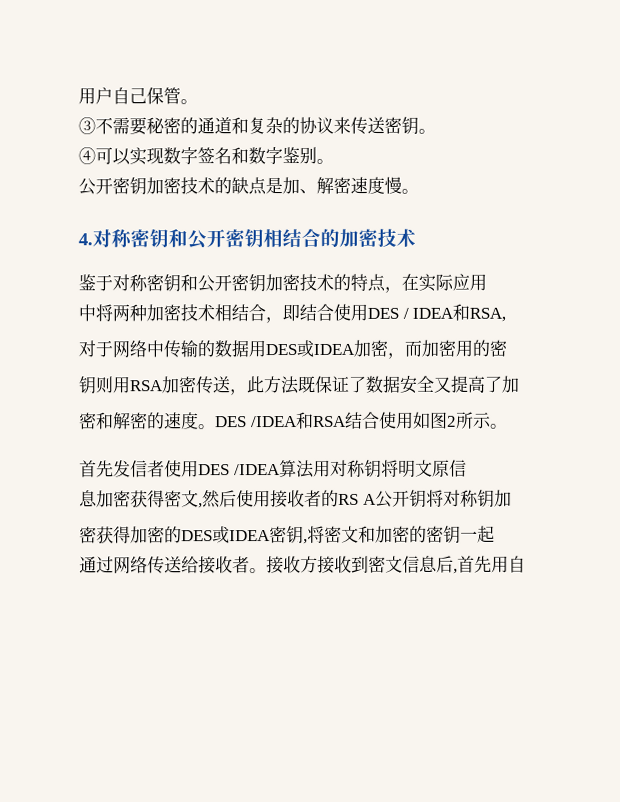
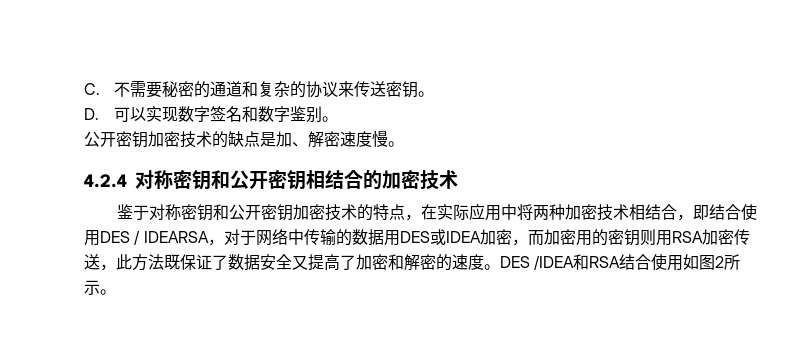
- 用户自己保管。
- ③不需要秘密的通道和复杂的协议来传送密钥。
+ C.不需要秘密的通道和复杂的协议来传送密钥。
- ④可以实现数字签名和数字鉴别。
+ D.可以实现数字签名和数字鉴别。
- 4.对称密钥和公开密钥相结合的加密技术
+ 4.2.4对称密钥和公开密钥相结合的加密技术
- 鉴于对称密钥和公开密钥加密技术的特点，在实际应用
- 中将两种加密技术相结合，即结合使用DES / IDEA和RSA,
- 对于网络中传输的数据用DES或IDEA加密，而加密用的密
- 钥则用RSA加密传送，此方法既保证了数据安全又提高了加
- 密和解密的速度。
+ 鉴于对称密钥和公开密钥加密技术的特点，在实际应用中将两种加密技术相结合，即结合使用DES / IDEARSA，对于网络中传输的数据用DES或IDEA加密，而加密用的密钥则用RSA加密传送，此方法既保证了数据安全又提高了加密和解密的速度。
- 首先发信者使用DES /IDEA算法用对称钥将明文原信
- 息加密获得密文,然后使用接收者的RS A公开钥将对称钥加
- 密获得加密的DES或IDEA密钥,将密文和加密的密钥一起
- 通过网络传送给接收者。接收方接收到密文信息后,首先用自

